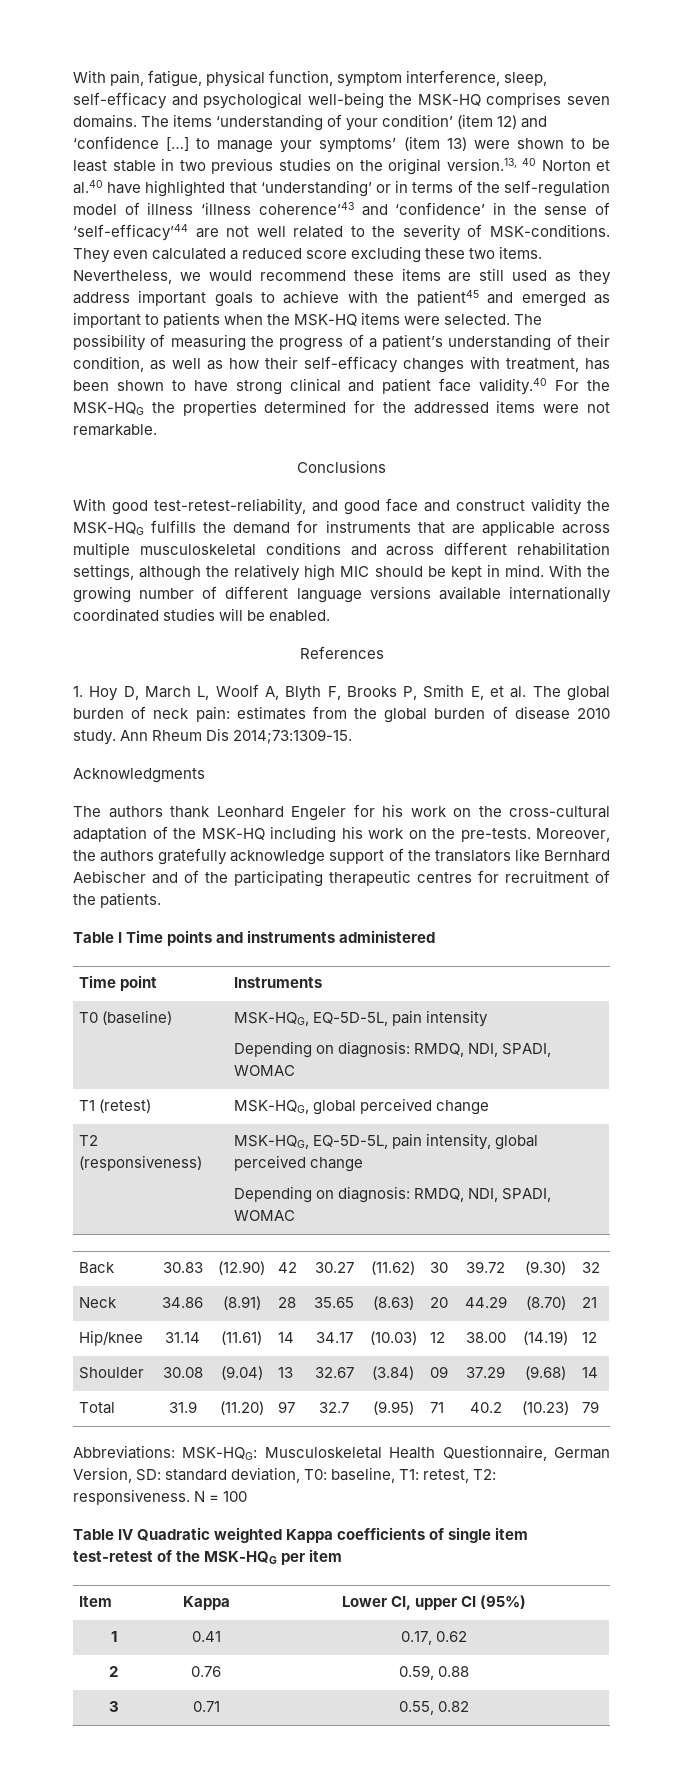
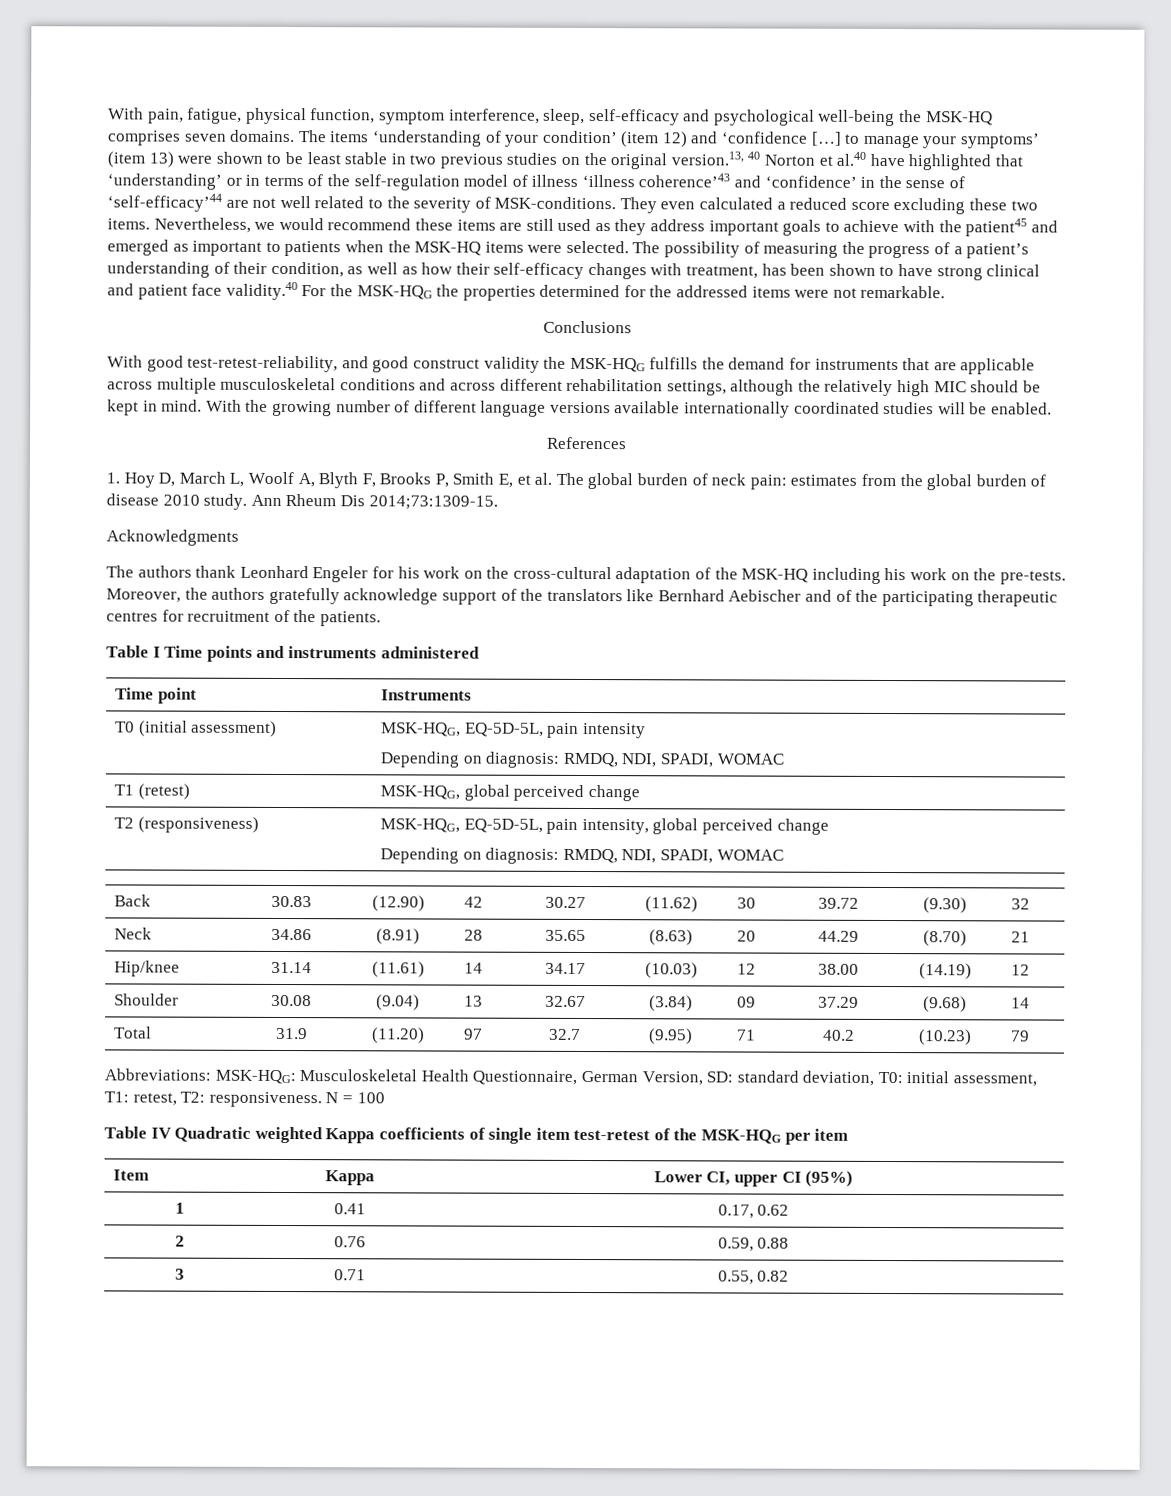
- With good test-retest-reliability, and good face and construct validity the MSK-HQG fulfills the demand for instruments that are applicable across multiple musculoskeletal conditions and across different rehabilitation settings, although the relatively high MIC should be kept in mind.
+ With good test-retest-reliability, and good construct validity the MSK-HQG fulfills the demand for instruments that are applicable across multiple musculoskeletal conditions and across different rehabilitation settings, although the relatively high MIC should be kept in mind.
- T0 (baseline) | MSK-HQG, EQ-5D-5L, pain intensity
+ T0 (initial assessment) | MSK-HQG, EQ-5D-5L, pain intensity
- Abbreviations: MSK-HQG: Musculoskeletal Health Questionnaire, German Version, SD: standard deviation, T0: baseline, T1: retest, T2: responsiveness.
+ Abbreviations: MSK-HQG: Musculoskeletal Health Questionnaire, German Version, SD: standard deviation, T0: initial assessment, T1: retest, T2: responsiveness.

